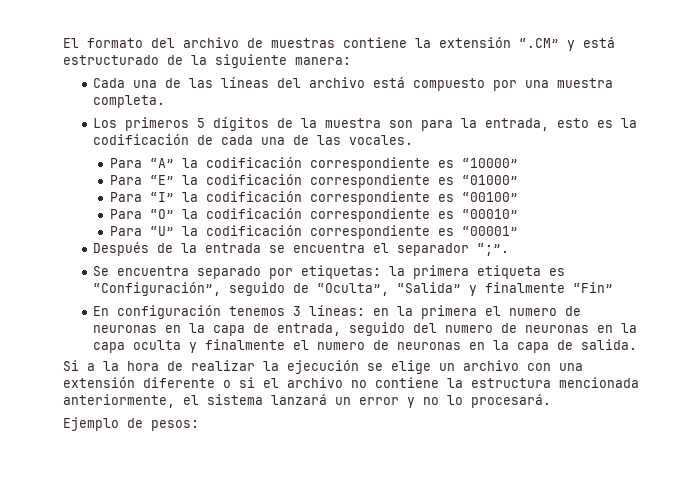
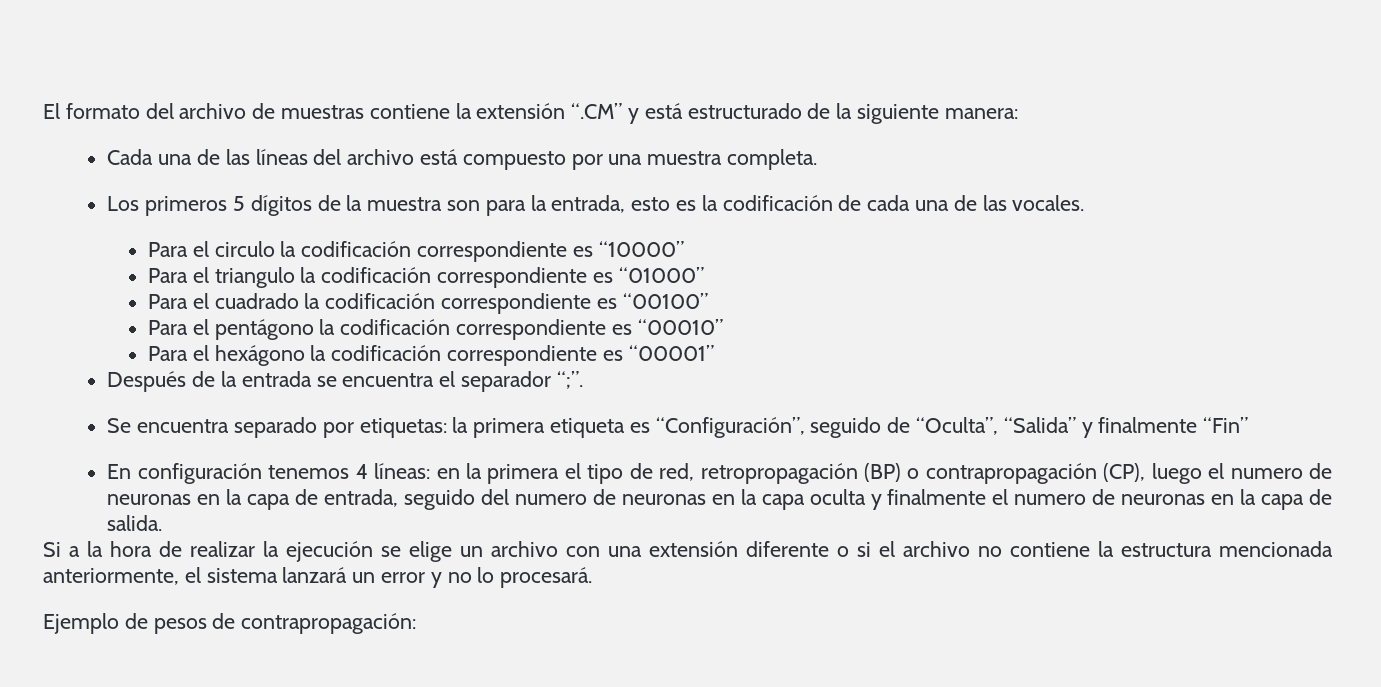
- Para “A” la codificación correspondiente es “10000”
+ Para el circulo la codificación correspondiente es “10000”
- Para “E” la codificación correspondiente es “01000”
+ Para el triangulo la codificación correspondiente es “01000”
- Para “I” la codificación correspondiente es “00100”
+ Para el cuadrado la codificación correspondiente es “00100”
- Para “O” la codificación correspondiente es “00010”
+ Para el pentágono la codificación correspondiente es “00010”
- Para “U” la codificación correspondiente es “00001”
+ Para el hexágono la codificación correspondiente es “00001”
- En configuración tenemos 3 líneas: en la primera el numero de neuronas en la capa de entrada, seguido del numero de neuronas en la capa oculta y finalmente el numero de neuronas en la capa de salida.
+ En configuración tenemos 4 líneas: en la primera el tipo de red, retropropagación (BP) o contrapropagación (CP), luego el numero de neuronas en la capa de entrada, seguido del numero de neuronas en la capa oculta y finalmente el numero de neuronas en la capa de salida.
- Ejemplo de pesos:
+ Ejemplo de pesos de contrapropagación:

